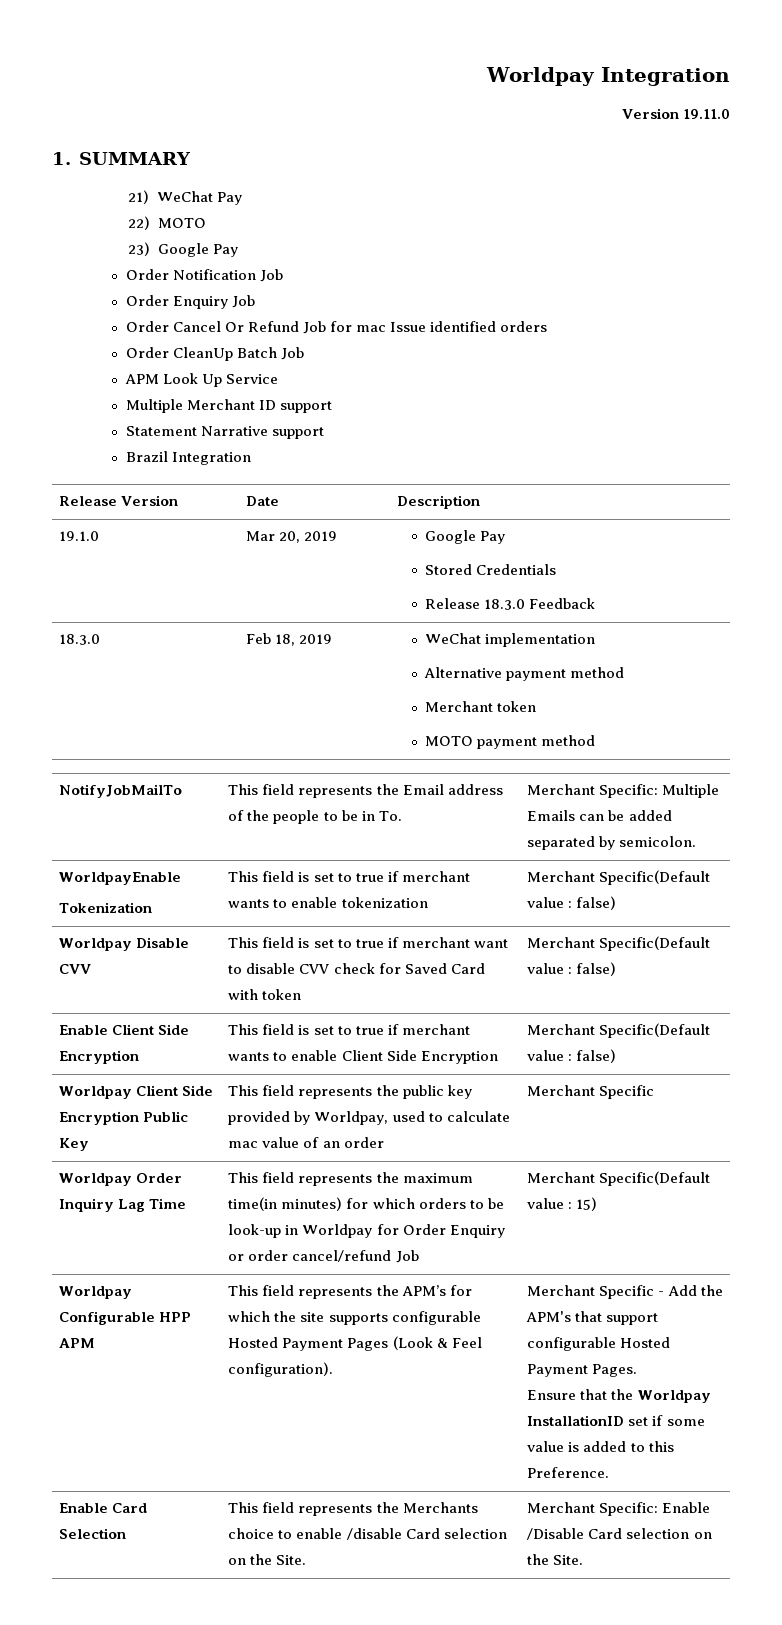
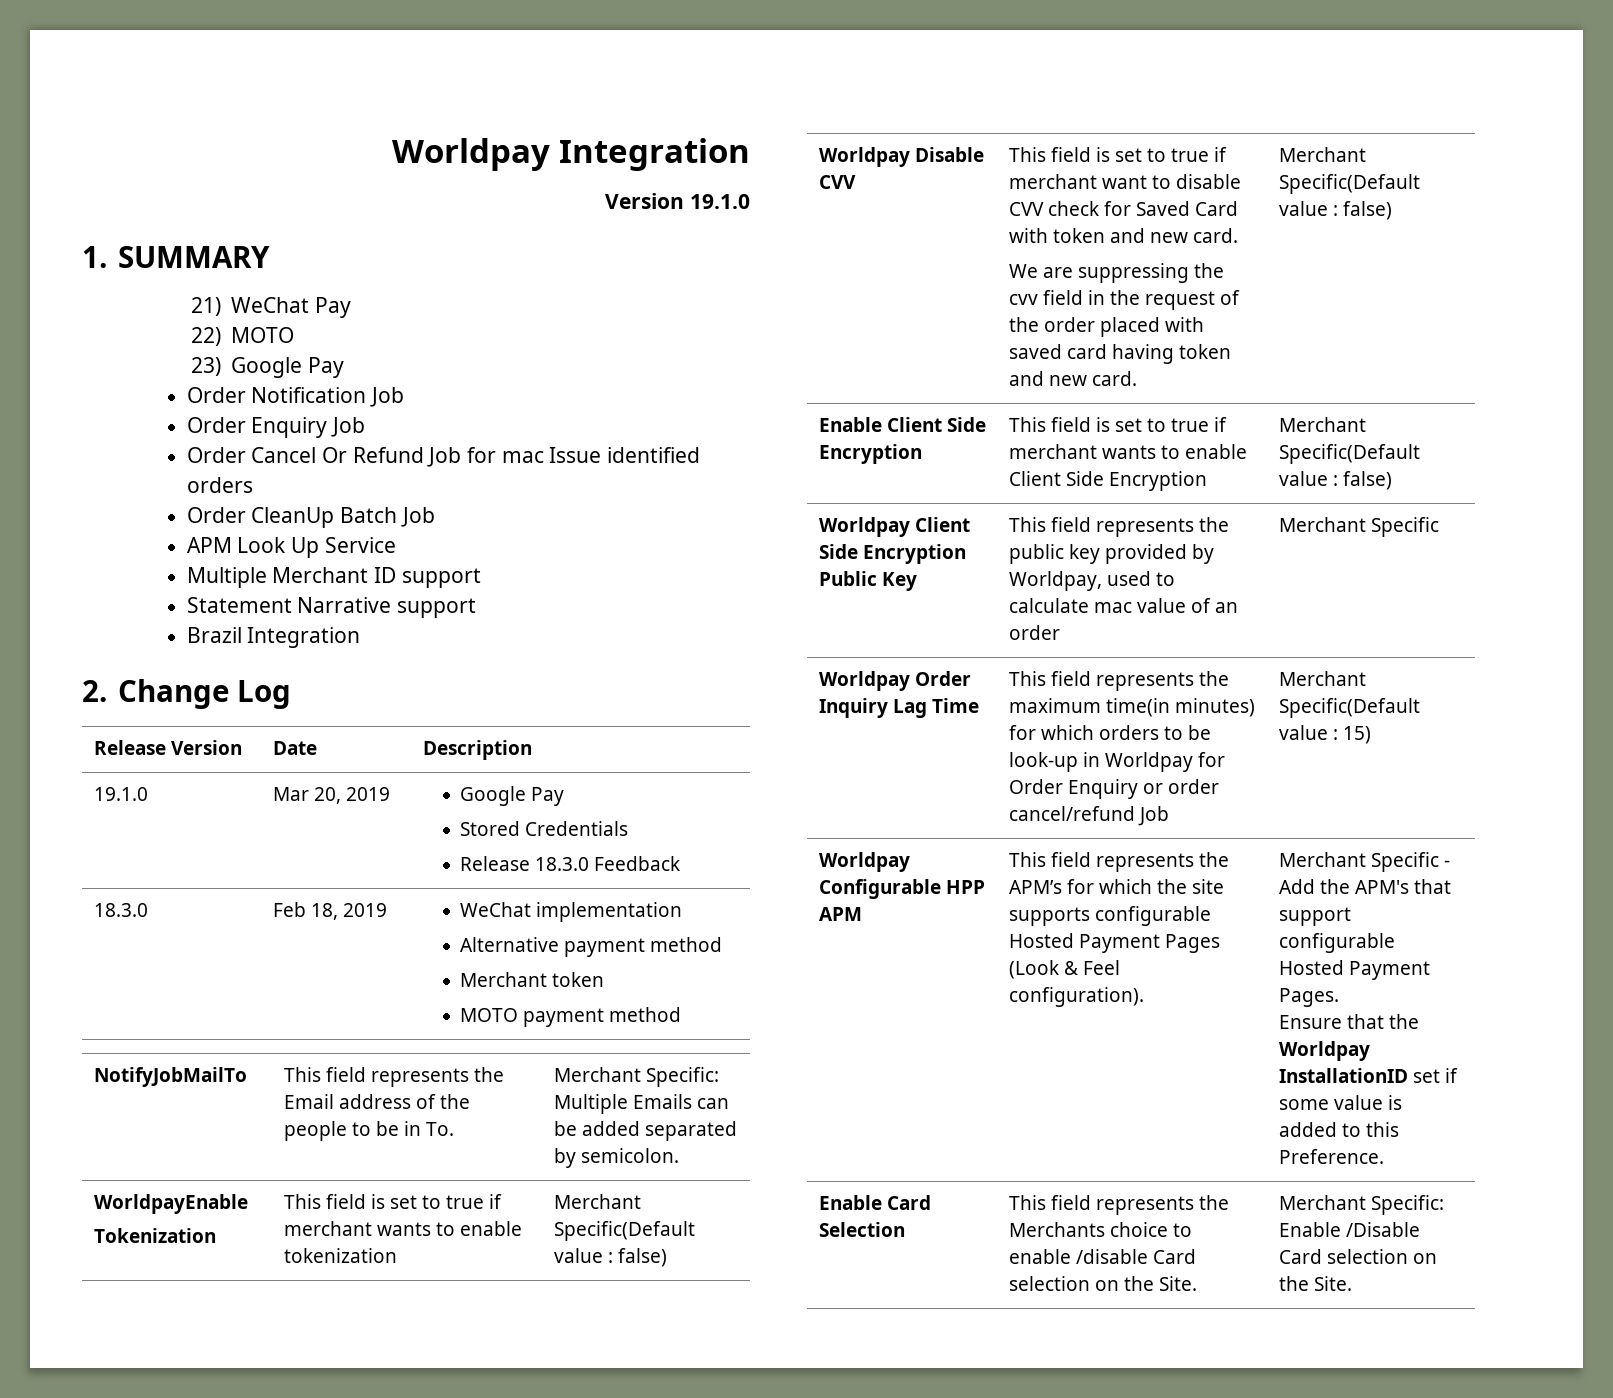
- Version 19.11.0
+ Version 19.1.0
+ 2. Change Log
- This field is set to true if merchant want to disable CVV check for Saved Card with token
+ This field is set to true if merchant want to disable CVV check for Saved Card with token and new card.
+ We are suppressing the cvv field in the request of the order placed with saved card having token and new card.

